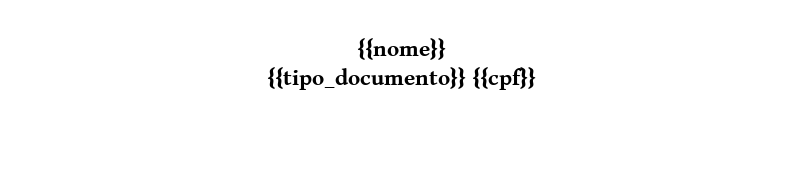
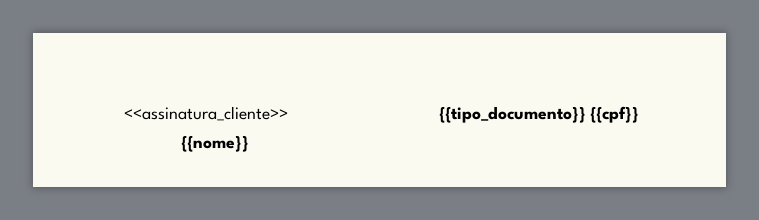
+ <<assinatura_cliente>>

